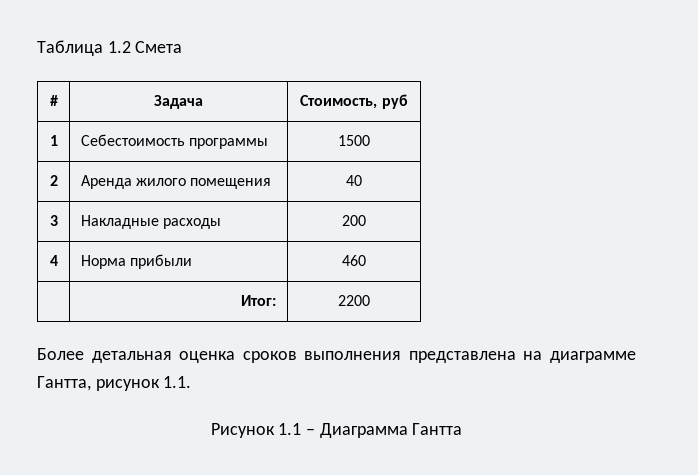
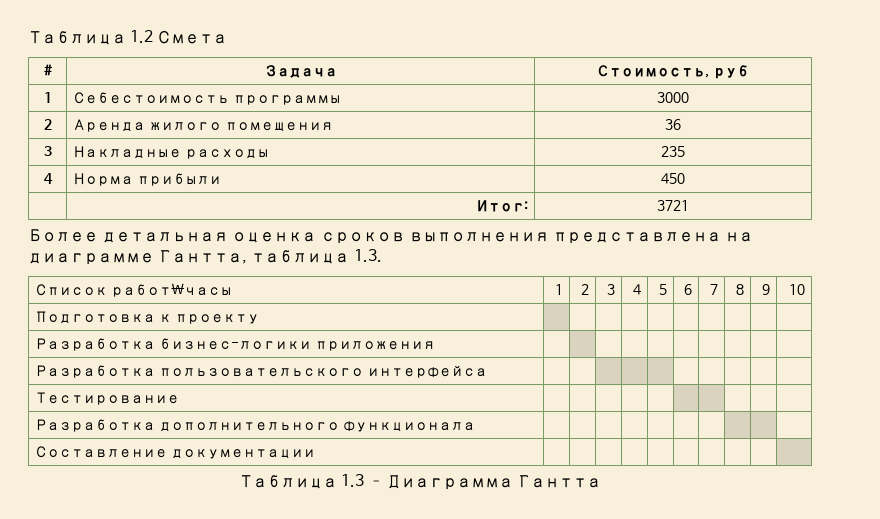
- 1 | Себестоимость программы | 1500
+ 1 | Себестоимость программы | 3000
- 2 | Аренда жилого помещения | 40
+ 2 | Аренда жилого помещения | 36
- 3 | Накладные расходы | 200
+ 3 | Накладные расходы | 235
- 4 | Норма прибыли | 460
+ 4 | Норма прибыли | 450
- | Итог: | 2200
+ | Итог: | 3721
- Более детальная оценка сроков выполнения представлена на диаграмме Гантта, рисунок 1.1.
- Рисунок 1.1 – Диаграмма Гантта
+ Более детальная оценка сроков выполнения представлена на диаграмме Гантта, таблица 1.3.
+ Список работ\часы | 1 | 2 | 3 | 4 | 5 | 6 | 7 | 8 | 9 | 10
+ Подготовка к проекту | | | | | | | | | |
+ Разработка бизнес-логики приложения | | | | | | | | | |
+ Разработка пользовательского интерфейса | | | | | | | | | |
+ Тестирование | | | | | | | | | |
+ Разработка дополнительного функционала | | | | | | | | | |
+ Составление документации | | | | | | | | | |
+ Таблица 1.3 – Диаграмма Гантта

